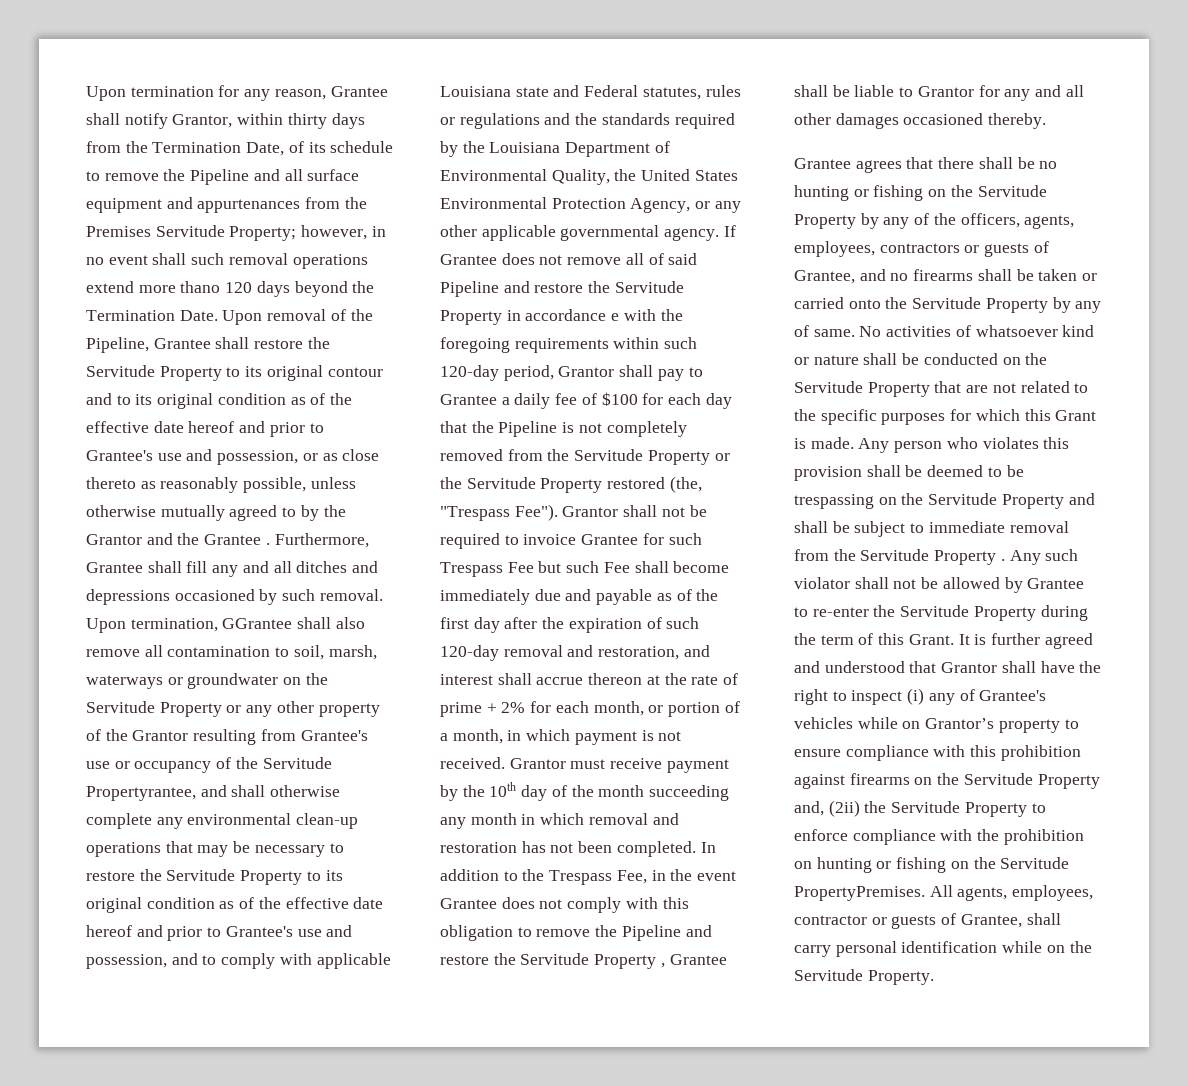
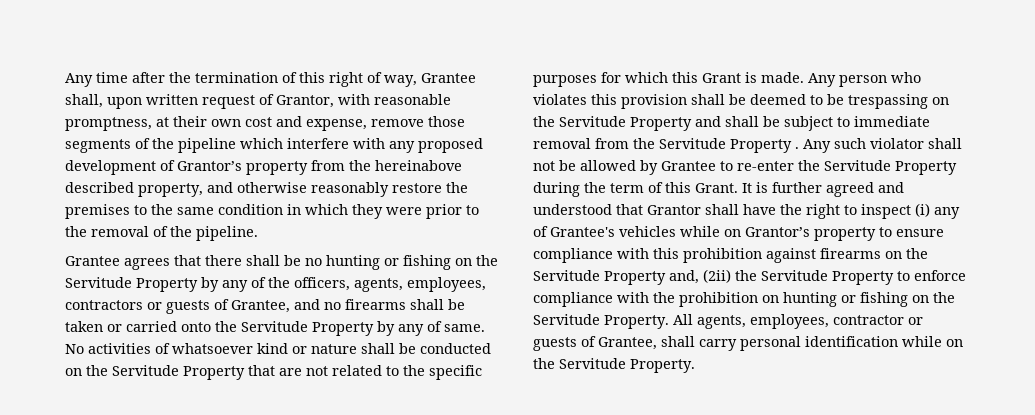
- Upon termination for any reason, Grantee shall notify Grantor, within thirty days from the Termination Date, of its schedule to remove the Pipeline and all surface equipment and appurtenances from the Premises Servitude Property; however, in no event shall such removal operations extend more thano 120 days beyond the Termination Date. Upon removal of the Pipeline, Grantee shall restore the Servitude Property to its original contour and to its original condition as of the effective date hereof and prior to Grantee's use and possession, or as close thereto as reasonably possible, unless otherwise mutually agreed to by the Grantor and the Grantee . Furthermore, Grantee shall fill any and all ditches and depressions occasioned by such removal. Upon termination, GGrantee shall also remove all contamination to soil, marsh, waterways or groundwater on the Servitude Property or any other property of the Grantor resulting from Grantee's use or occupancy of the Servitude Propertyrantee, and shall otherwise complete any environmental clean-up operations that may be necessary to restore the Servitude Property to its original condition as of the effective date hereof and prior to Grantee's use and possession, and to comply with applicable Louisiana state and Federal statutes, rules or regulations and the standards required by the Louisiana Department of Environmental Quality, the United States Environmental Protection Agency, or any other applicable governmental agency. If Grantee does not remove all of said Pipeline and restore the Servitude Property in accordance e with the foregoing requirements within such 120-day period, Grantor shall pay to Grantee a daily fee of $100 for each day that the Pipeline is not completely removed from the Servitude Property or the Servitude Property restored (the, "Trespass Fee"). Grantor shall not be required to invoice Grantee for such Trespass Fee but such Fee shall become immediately due and payable as of the first day after the expiration of such 120-day removal and restoration, and interest shall accrue thereon at the rate of prime + 2% for each month, or portion of a month, in which payment is not received. Grantor must receive payment by the 10th day of the month succeeding any month in which removal and restoration has not been completed. In addition to the Trespass Fee, in the event Grantee does not comply with this obligation to remove the Pipeline and restore the Servitude Property , Grantee shall be liable to Grantor for any and all other damages occasioned thereby.
+ Any time after the termination of this right of way, Grantee shall, upon written request of Grantor, with reasonable promptness, at their own cost and expense, remove those segments of the pipeline which interfere with any proposed development of Grantor’s property from the hereinabove described property, and otherwise reasonably restore the premises to the same condition in which they were prior to the removal of the pipeline.
- It is further agreed and understood that Grantor shall have the right to inspect (i) any of Grantee's vehicles while on Grantor’s property to ensure compliance with this prohibition against firearms on the Servitude Property and, (2ii) the Servitude Property to enforce compliance with the prohibition on hunting or fishing on the Servitude PropertyPremises.
+ It is further agreed and understood that Grantor shall have the right to inspect (i) any of Grantee's vehicles while on Grantor’s property to ensure compliance with this prohibition against firearms on the Servitude Property and, (2ii) the Servitude Property to enforce compliance with the prohibition on hunting or fishing on the Servitude Property.

